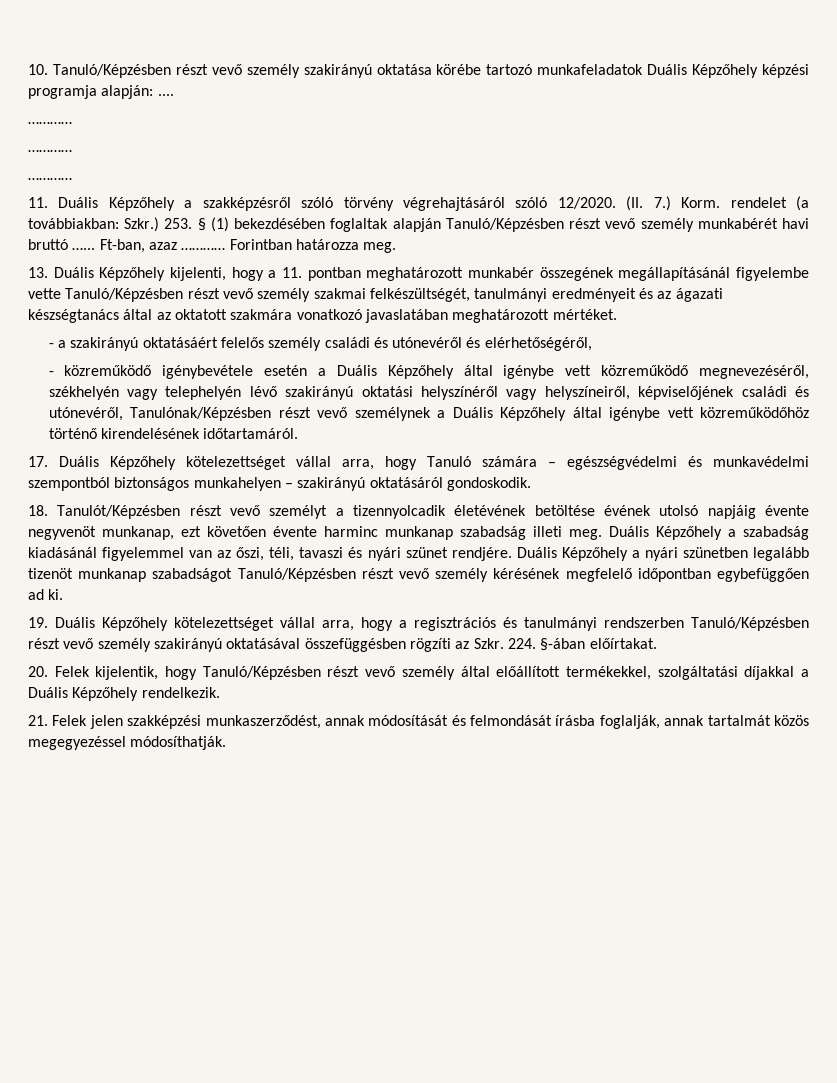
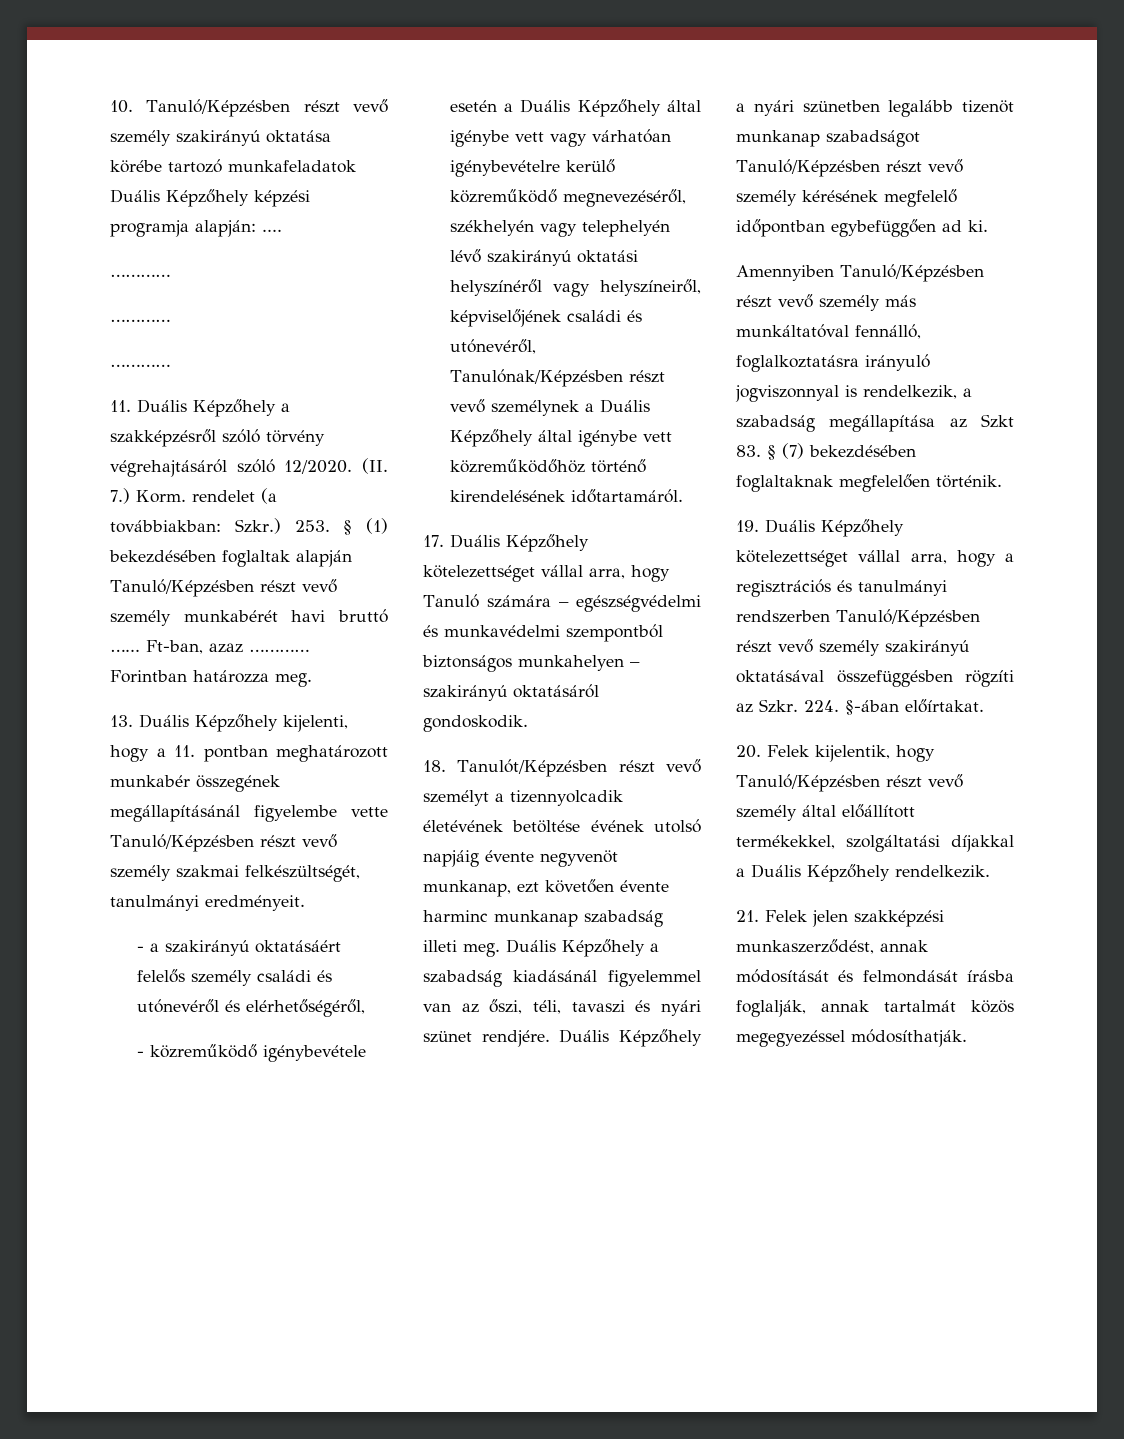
- 13. Duális Képzőhely kijelenti, hogy a 11. pontban meghatározott munkabér összegének megállapításánál figyelembe vette Tanuló/Képzésben részt vevő személy szakmai felkészültségét, tanulmányi eredményeit és az ágazati készségtanács által az oktatott szakmára vonatkozó javaslatában meghatározott mértéket.
+ 13. Duális Képzőhely kijelenti, hogy a 11. pontban meghatározott munkabér összegének megállapításánál figyelembe vette Tanuló/Képzésben részt vevő személy szakmai felkészültségét, tanulmányi eredményeit.
- - közreműködő igénybevétele esetén a Duális Képzőhely által igénybe vett közreműködő megnevezéséről, székhelyén vagy telephelyén lévő szakirányú oktatási helyszínéről vagy helyszíneiről, képviselőjének családi és utónevéről, Tanulónak/Képzésben részt vevő személynek a Duális Képzőhely által igénybe vett közreműködőhöz történő kirendelésének időtartamáról.
+ - közreműködő igénybevétele esetén a Duális Képzőhely által igénybe vett vagy várhatóan igénybevételre kerülő közreműködő megnevezéséről, székhelyén vagy telephelyén lévő szakirányú oktatási helyszínéről vagy helyszíneiről, képviselőjének családi és utónevéről, Tanulónak/Képzésben részt vevő személynek a Duális Képzőhely által igénybe vett közreműködőhöz történő kirendelésének időtartamáról.
+ Amennyiben Tanuló/Képzésben részt vevő személy más munkáltatóval fennálló, foglalkoztatásra irányuló jogviszonnyal is rendelkezik, a szabadság megállapítása az Szkt 83. § (7) bekezdésében foglaltaknak megfelelően történik.

